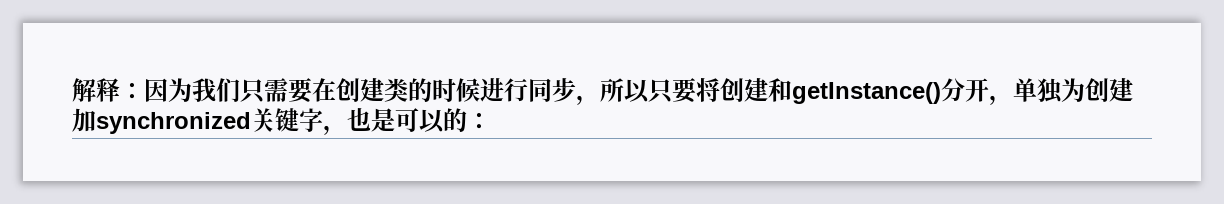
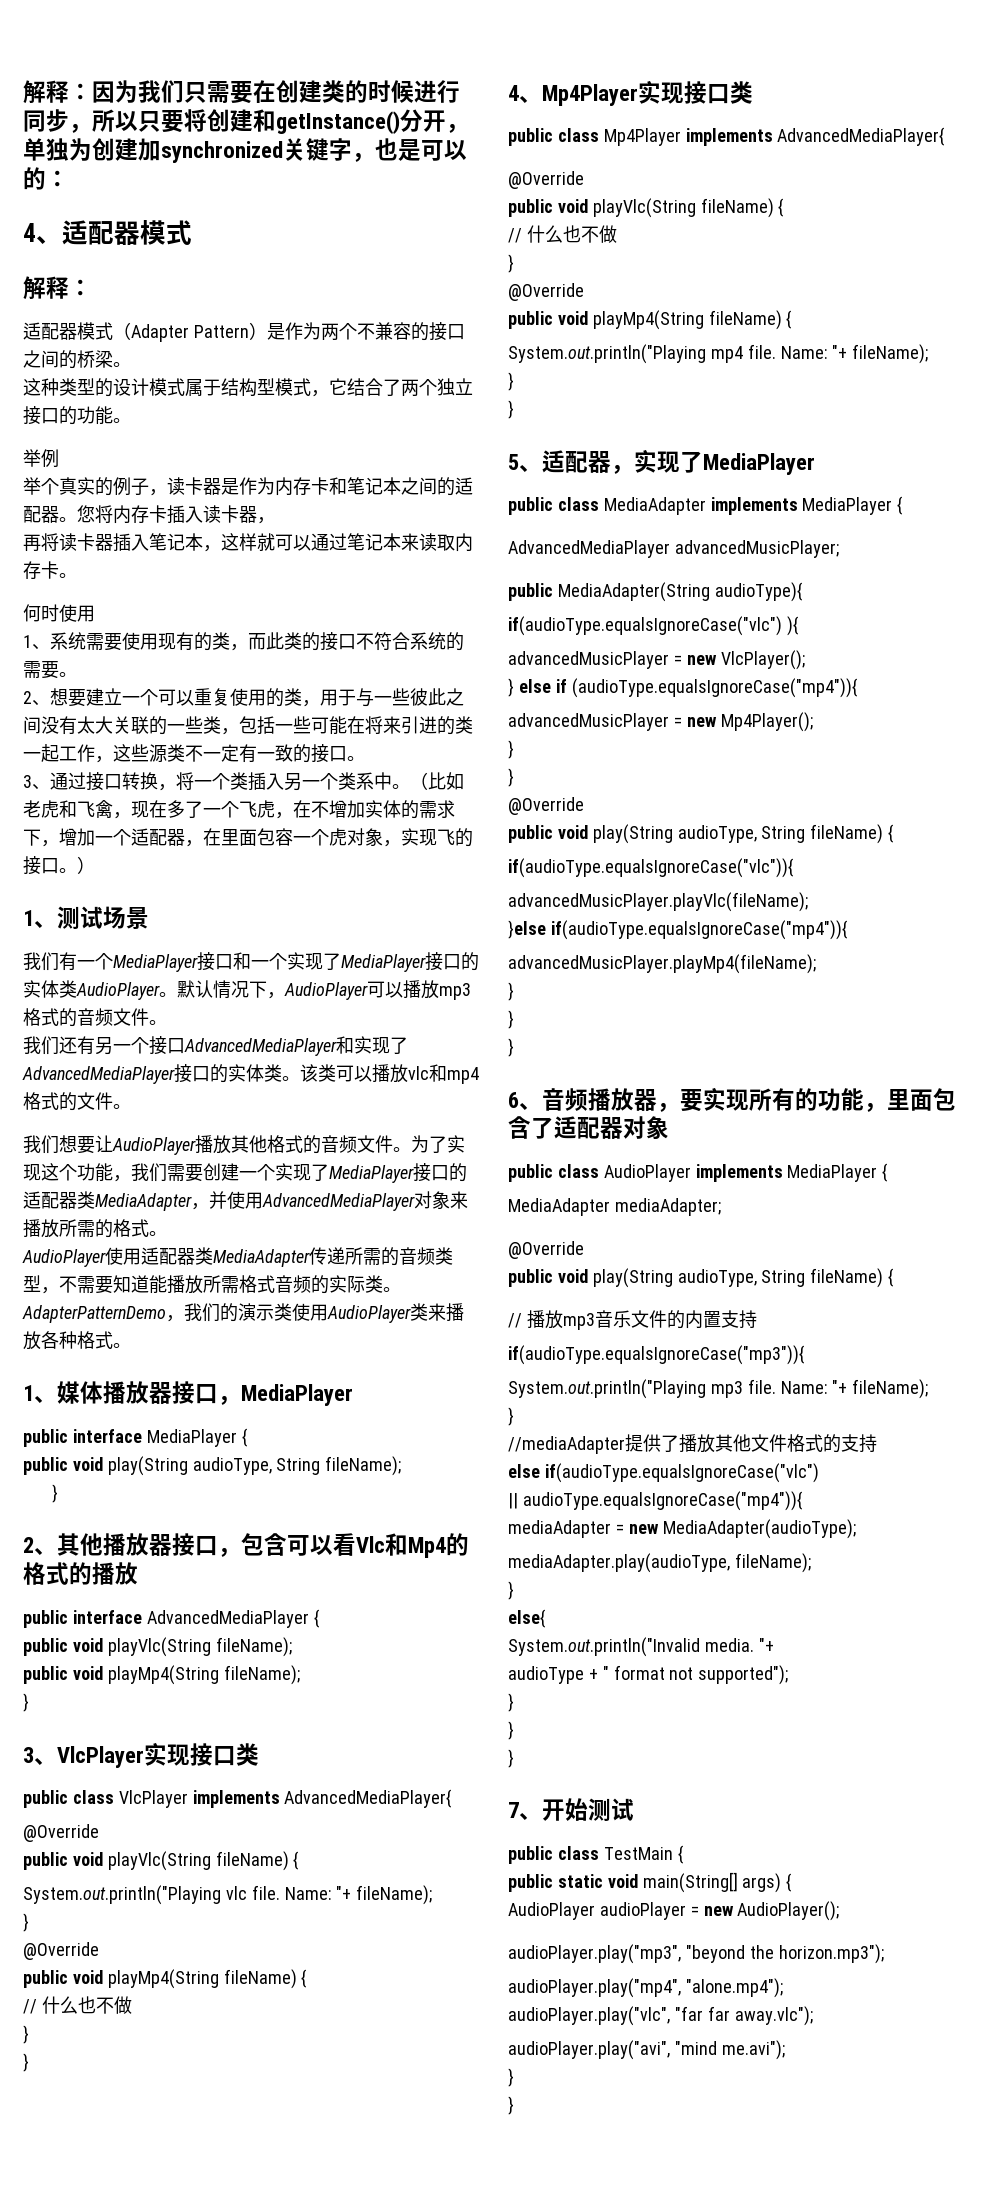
+ 4、适配器模式
+ 解释：
+ 适配器模式（Adapter Pattern）是作为两个不兼容的接口之间的桥梁。
+ 这种类型的设计模式属于结构型模式，它结合了两个独立接口的功能。
+ 举例
+ 举个真实的例子，读卡器是作为内存卡和笔记本之间的适配器。您将内存卡插入读卡器，
+ 再将读卡器插入笔记本，这样就可以通过笔记本来读取内存卡。
+ 何时使用
+ 1、系统需要使用现有的类，而此类的接口不符合系统的需要。
+ 2、想要建立一个可以重复使用的类，用于与一些彼此之间没有太大关联的一些类，包括一些可能在将来引进的类一起工作，这些源类不一定有一致的接口。
+ 3、通过接口转换，将一个类插入另一个类系中。（比如老虎和飞禽，现在多了一个飞虎，在不增加实体的需求下，增加一个适配器，在里面包容一个虎对象，实现飞的接口。）
+ 1、测试场景
+ 我们有一个MediaPlayer接口和一个实现了MediaPlayer接口的实体类AudioPlayer。默认情况下，AudioPlayer可以播放mp3格式的音频文件。
+ 我们还有另一个接口AdvancedMediaPlayer和实现了AdvancedMediaPlayer接口的实体类。该类可以播放vlc和mp4格式的文件。
+ 我们想要让AudioPlayer播放其他格式的音频文件。为了实现这个功能，我们需要创建一个实现了MediaPlayer接口的适配器类MediaAdapter，并使用AdvancedMediaPlayer对象来播放所需的格式。
+ AudioPlayer使用适配器类MediaAdapter传递所需的音频类型，不需要知道能播放所需格式音频的实际类。AdapterPatternDemo，我们的演示类使用AudioPlayer类来播放各种格式。
+ 1、媒体播放器接口，MediaPlayer
+ public interface MediaPlayer {
+ public void play(String audioType, String fileName);
+ }
+ 2、其他播放器接口，包含可以看Vlc和Mp4的格式的播放
+ public interface AdvancedMediaPlayer {
+ public void playVlc(String fileName);
+ public void playMp4(String fileName);
+ }
+ 3、VlcPlayer实现接口类
+ public class VlcPlayer implements AdvancedMediaPlayer{
+ @Override
+ public void playVlc(String fileName) {
+ System.out.println("Playing vlc file. Name: "+ fileName);
+ }
+ @Override
+ public void playMp4(String fileName) {
+ // 什么也不做
+ }
+ }
+ 4、Mp4Player实现接口类
+ public class Mp4Player implements AdvancedMediaPlayer{
+ @Override
+ public void playVlc(String fileName) {
+ // 什么也不做
+ }
+ @Override
+ public void playMp4(String fileName) {
+ System.out.println("Playing mp4 file. Name: "+ fileName);
+ }
+ }
+ 5、适配器，实现了MediaPlayer
+ public class MediaAdapter implements MediaPlayer {
+ AdvancedMediaPlayer advancedMusicPlayer;
+ public MediaAdapter(String audioType){
+ if(audioType.equalsIgnoreCase("vlc") ){
+ advancedMusicPlayer = new VlcPlayer();
+ } else if (audioType.equalsIgnoreCase("mp4")){
+ advancedMusicPlayer = new Mp4Player();
+ }
+ }
+ @Override
+ public void play(String audioType, String fileName) {
+ if(audioType.equalsIgnoreCase("vlc")){
+ advancedMusicPlayer.playVlc(fileName);
+ }else if(audioType.equalsIgnoreCase("mp4")){
+ advancedMusicPlayer.playMp4(fileName);
+ }
+ }
+ }
+ 6、音频播放器，要实现所有的功能，里面包含了适配器对象
+ public class AudioPlayer implements MediaPlayer {
+ MediaAdapter mediaAdapter;
+ @Override
+ public void play(String audioType, String fileName) {
+ // 播放mp3音乐文件的内置支持
+ if(audioType.equalsIgnoreCase("mp3")){
+ System.out.println("Playing mp3 file. Name: "+ fileName);
+ }
+ //mediaAdapter提供了播放其他文件格式的支持
+ else if(audioType.equalsIgnoreCase("vlc")
+ || audioType.equalsIgnoreCase("mp4")){
+ mediaAdapter = new MediaAdapter(audioType);
+ mediaAdapter.play(audioType, fileName);
+ }
+ else{
+ System.out.println("Invalid media. "+
+ audioType + " format not supported");
+ }
+ }
+ }
+ 7、开始测试
+ public class TestMain {
+ public static void main(String[] args) {
+ AudioPlayer audioPlayer = new AudioPlayer();
+ audioPlayer.play("mp3", "beyond the horizon.mp3");
+ audioPlayer.play("mp4", "alone.mp4");
+ audioPlayer.play("vlc", "far far away.vlc");
+ audioPlayer.play("avi", "mind me.avi");
+ }
+ }

